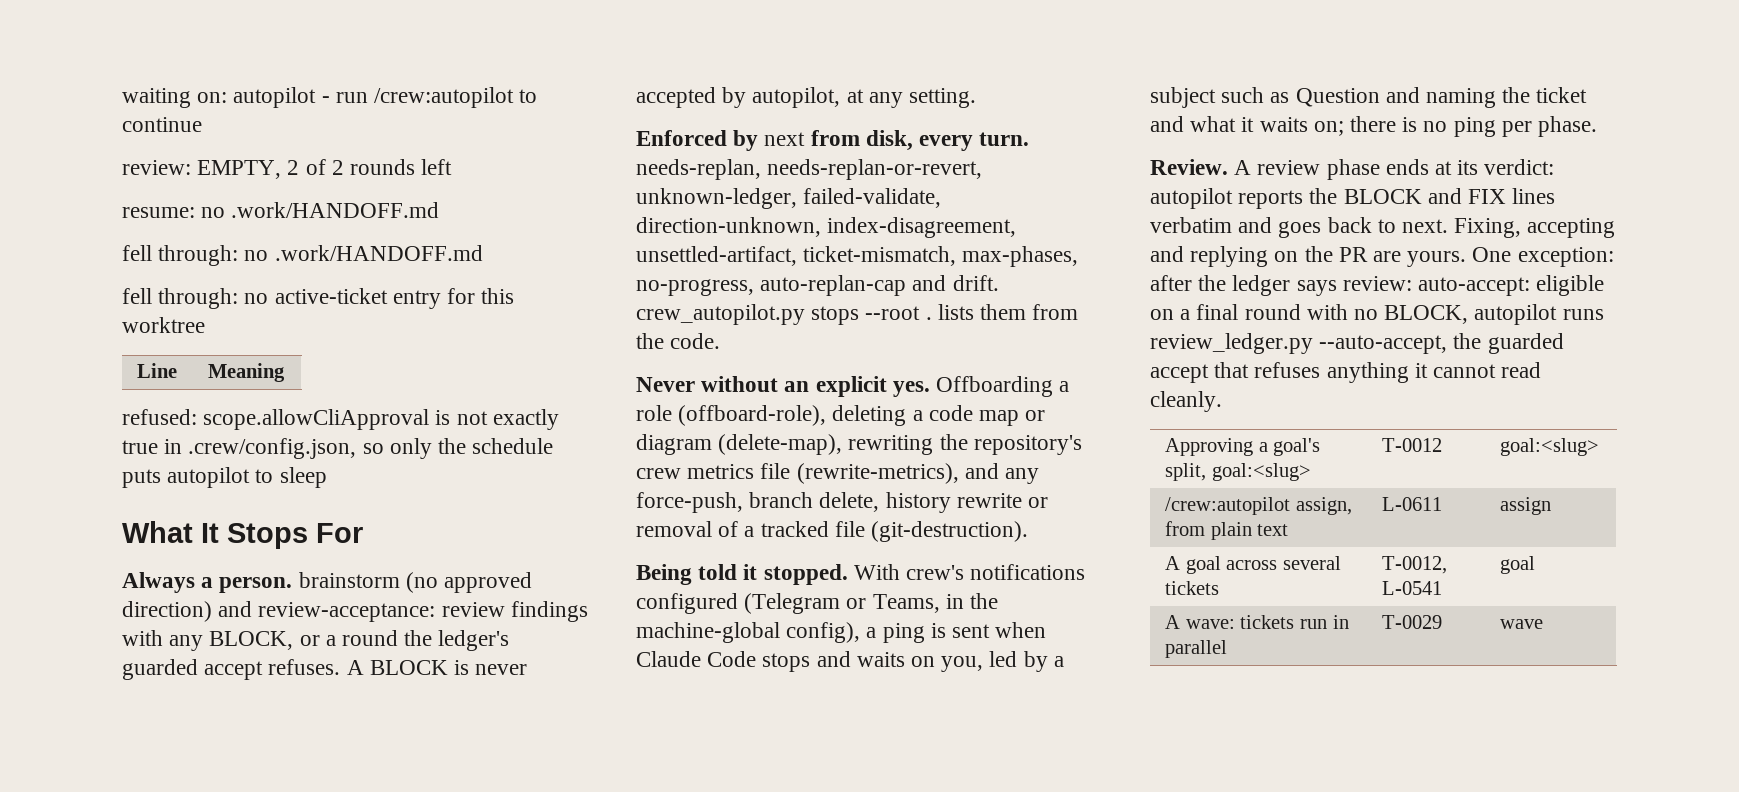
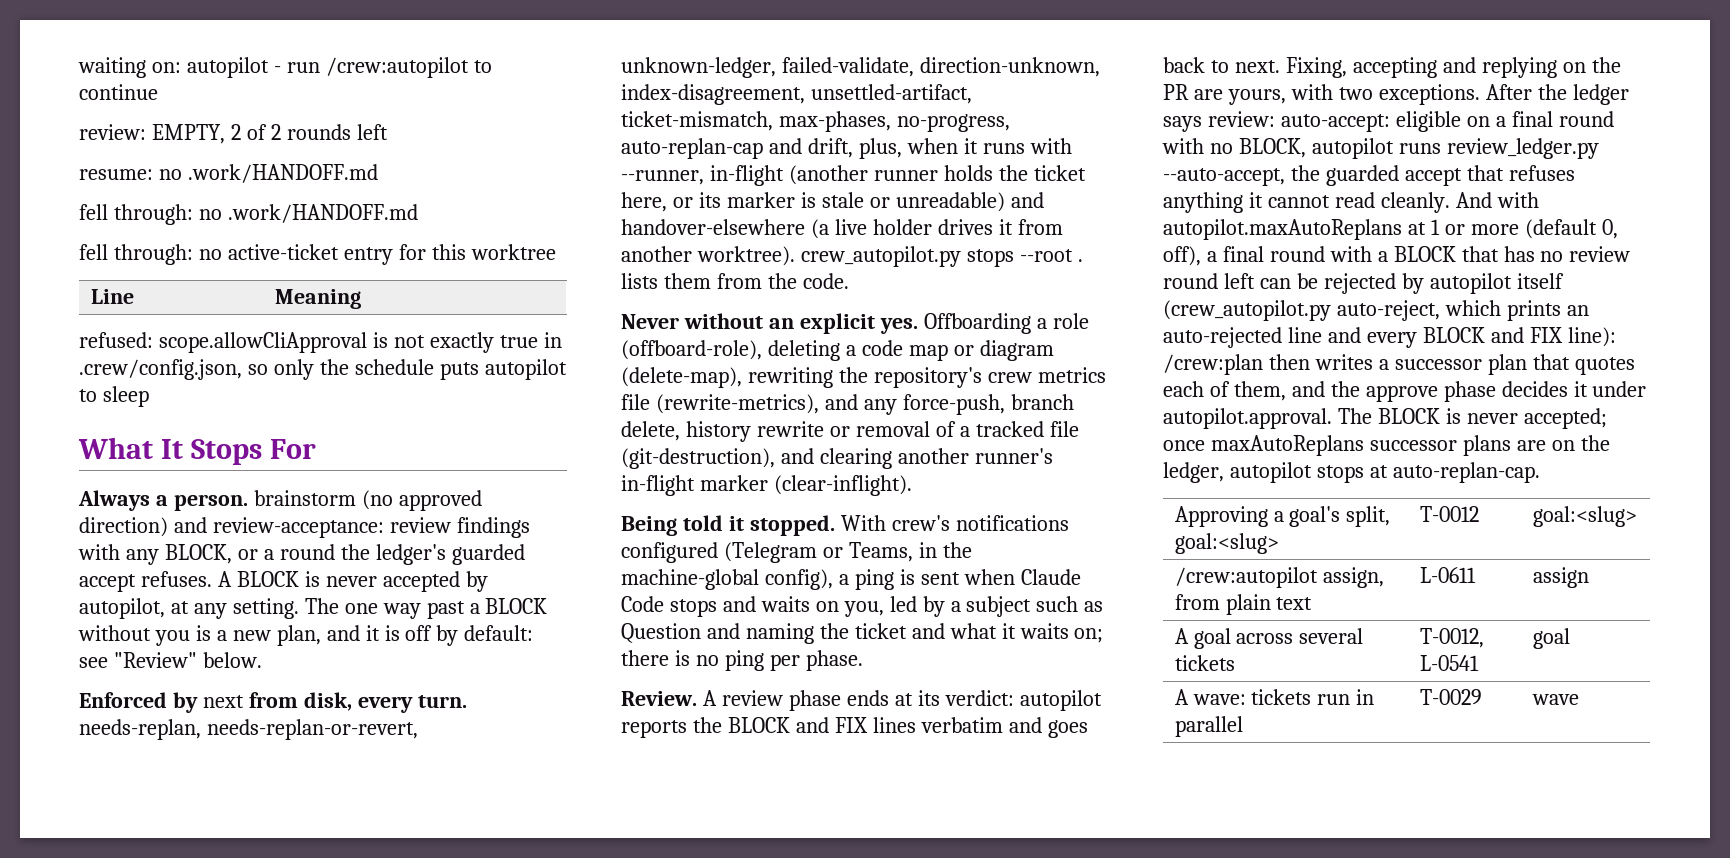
+ The one way past a BLOCK without you is a new plan, and it is off by default: see "Review" below.
- Enforced by next from disk, every turn. needs-replan, needs-replan-or-revert, unknown-ledger, failed-validate, direction-unknown, index-disagreement, unsettled-artifact, ticket-mismatch, max-phases, no-progress, auto-replan-cap and drift. crew_autopilot.py stops --root . lists them from the code.
+ Enforced by next from disk, every turn. needs-replan, needs-replan-or-revert, unknown-ledger, failed-validate, direction-unknown, index-disagreement, unsettled-artifact, ticket-mismatch, max-phases, no-progress, auto-replan-cap and drift, plus, when it runs with --runner, in-flight (another runner holds the ticket here, or its marker is stale or unreadable) and handover-elsewhere (a live holder drives it from another worktree). crew_autopilot.py stops --root . lists them from the code.
- Offboarding a role (offboard-role), deleting a code map or diagram (delete-map), rewriting the repository's crew metrics file (rewrite-metrics), and any force-push, branch delete, history rewrite or removal of a tracked file (git-destruction).
+ Offboarding a role (offboard-role), deleting a code map or diagram (delete-map), rewriting the repository's crew metrics file (rewrite-metrics), and any force-push, branch delete, history rewrite or removal of a tracked file (git-destruction), and clearing another runner's in-flight marker (clear-inflight).
- Fixing, accepting and replying on the PR are yours. One exception: after the ledger says review: auto-accept: eligible on a final round with no BLOCK, autopilot runs review_ledger.py --auto-accept, the guarded accept that refuses anything it cannot read cleanly.
+ Fixing, accepting and replying on the PR are yours, with two exceptions. After the ledger says review: auto-accept: eligible on a final round with no BLOCK, autopilot runs review_ledger.py --auto-accept, the guarded accept that refuses anything it cannot read cleanly. And with autopilot.maxAutoReplans at 1 or more (default 0, off), a final round with a BLOCK that has no review round left can be rejected by autopilot itself (crew_autopilot.py auto-reject, which prints an auto-rejected line and every BLOCK and FIX line): /crew:plan then writes a successor plan that quotes each of them, and the approve phase decides it under autopilot.approval. The BLOCK is never accepted; once maxAutoReplans successor plans are on the ledger, autopilot stops at auto-replan-cap.

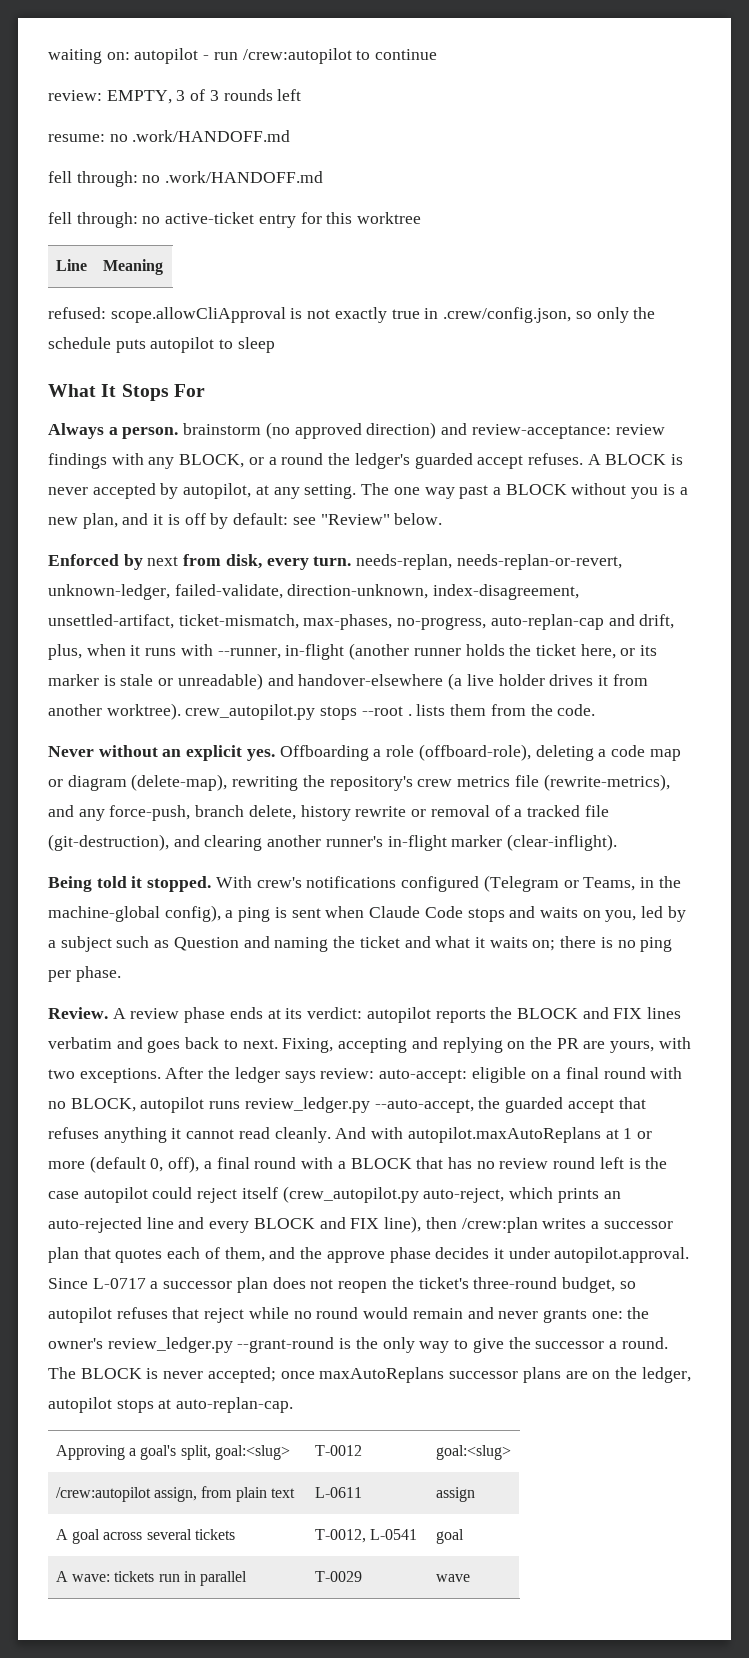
- review: EMPTY, 2 of 2 rounds left
+ review: EMPTY, 3 of 3 rounds left
- And with autopilot.maxAutoReplans at 1 or more (default 0, off), a final round with a BLOCK that has no review round left can be rejected by autopilot itself (crew_autopilot.py auto-reject, which prints an auto-rejected line and every BLOCK and FIX line): /crew:plan then writes a successor plan that quotes each of them, and the approve phase decides it under autopilot.approval. The BLOCK is never accepted;
+ And with autopilot.maxAutoReplans at 1 or more (default 0, off), a final round with a BLOCK that has no review round left is the case autopilot could reject itself (crew_autopilot.py auto-reject, which prints an auto-rejected line and every BLOCK and FIX line), then /crew:plan writes a successor plan that quotes each of them, and the approve phase decides it under autopilot.approval. Since L-0717 a successor plan does not reopen the ticket's three-round budget, so autopilot refuses that reject while no round would remain and never grants one: the owner's review_ledger.py --grant-round is the only way to give the successor a round. The BLOCK is never accepted;

